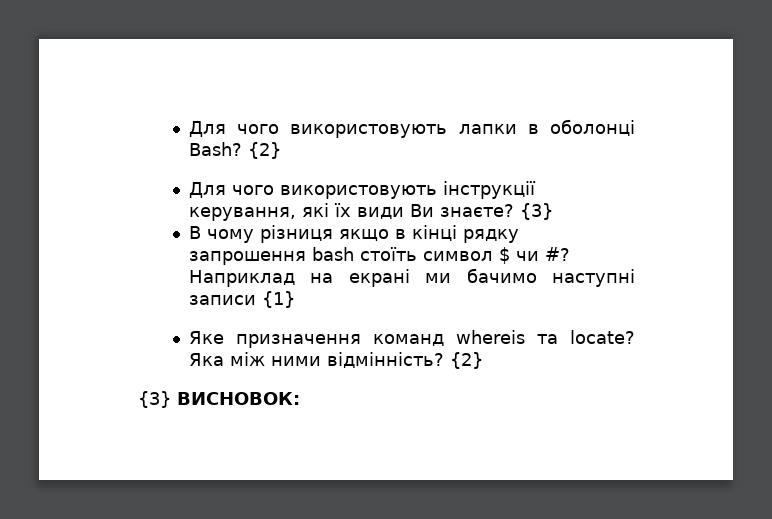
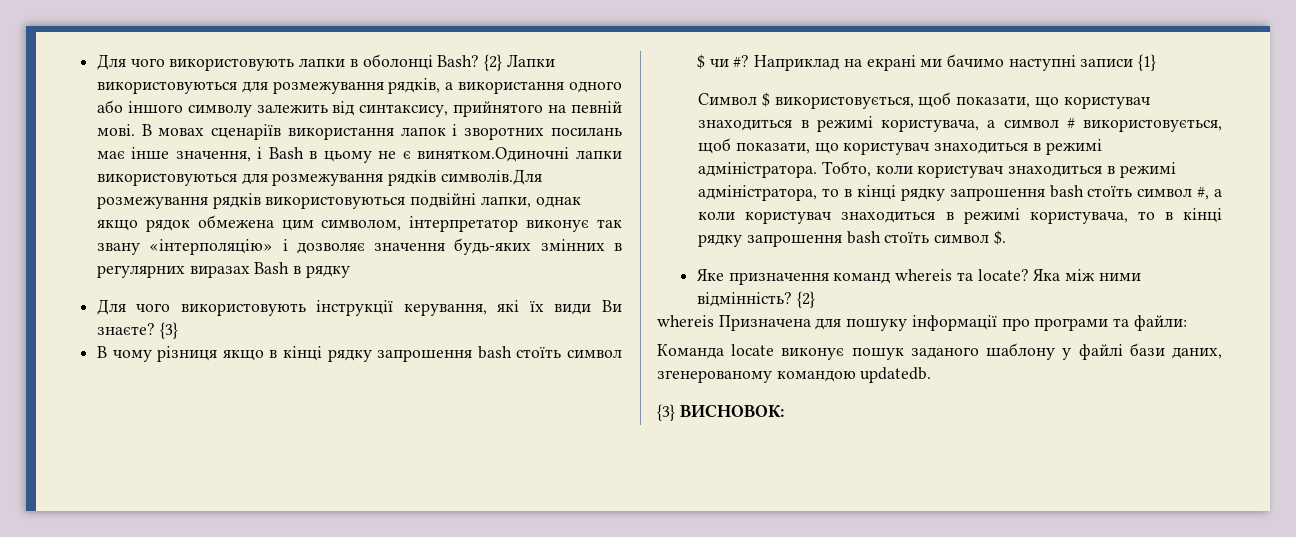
- Для чого використовують лапки в оболонці Bash? {2}
+ Для чого використовують лапки в оболонці Bash? {2} Лапки використовуються для розмежування рядків, а використання одного або іншого символу залежить від синтаксису, прийнятого на певній мові. В мовах сценаріїв використання лапок і зворотних посилань має інше значення, і Bash в цьому не є винятком.Одиночні лапки використовуються для розмежування рядків символів.Для розмежування рядків використовуються подвійні лапки, однак якщо рядок обмежена цим символом, інтерпретатор виконує так звану «інтерполяцію» і дозволяє значення будь-яких змінних в регулярних виразах Bash в рядку
+ Символ $ використовується, щоб показати, що користувач знаходиться в режимі користувача, а символ # використовується, щоб показати, що користувач знаходиться в режимі адміністратора. Тобто, коли користувач знаходиться в режимі адміністратора, то в кінці рядку запрошення bash стоїть символ #, а коли користувач знаходиться в режимі користувача, то в кінці рядку запрошення bash стоїть символ $.
+ whereis Призначена для пошуку інформації про програми та файли:
+ Команда locate виконує пошук заданого шаблону у файлі бази даних, згенерованому командою updatedb.

